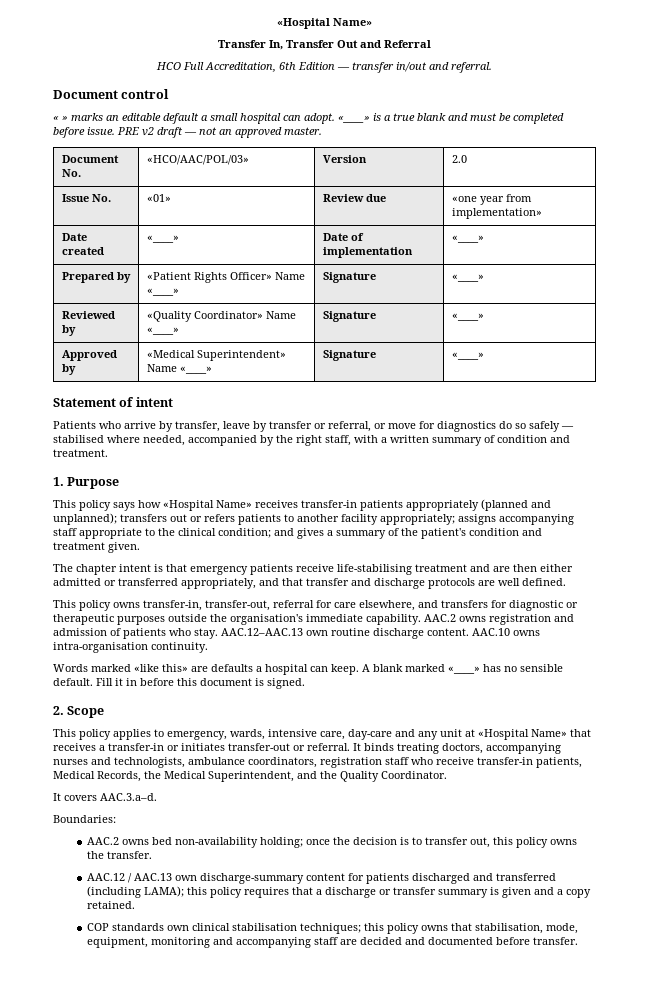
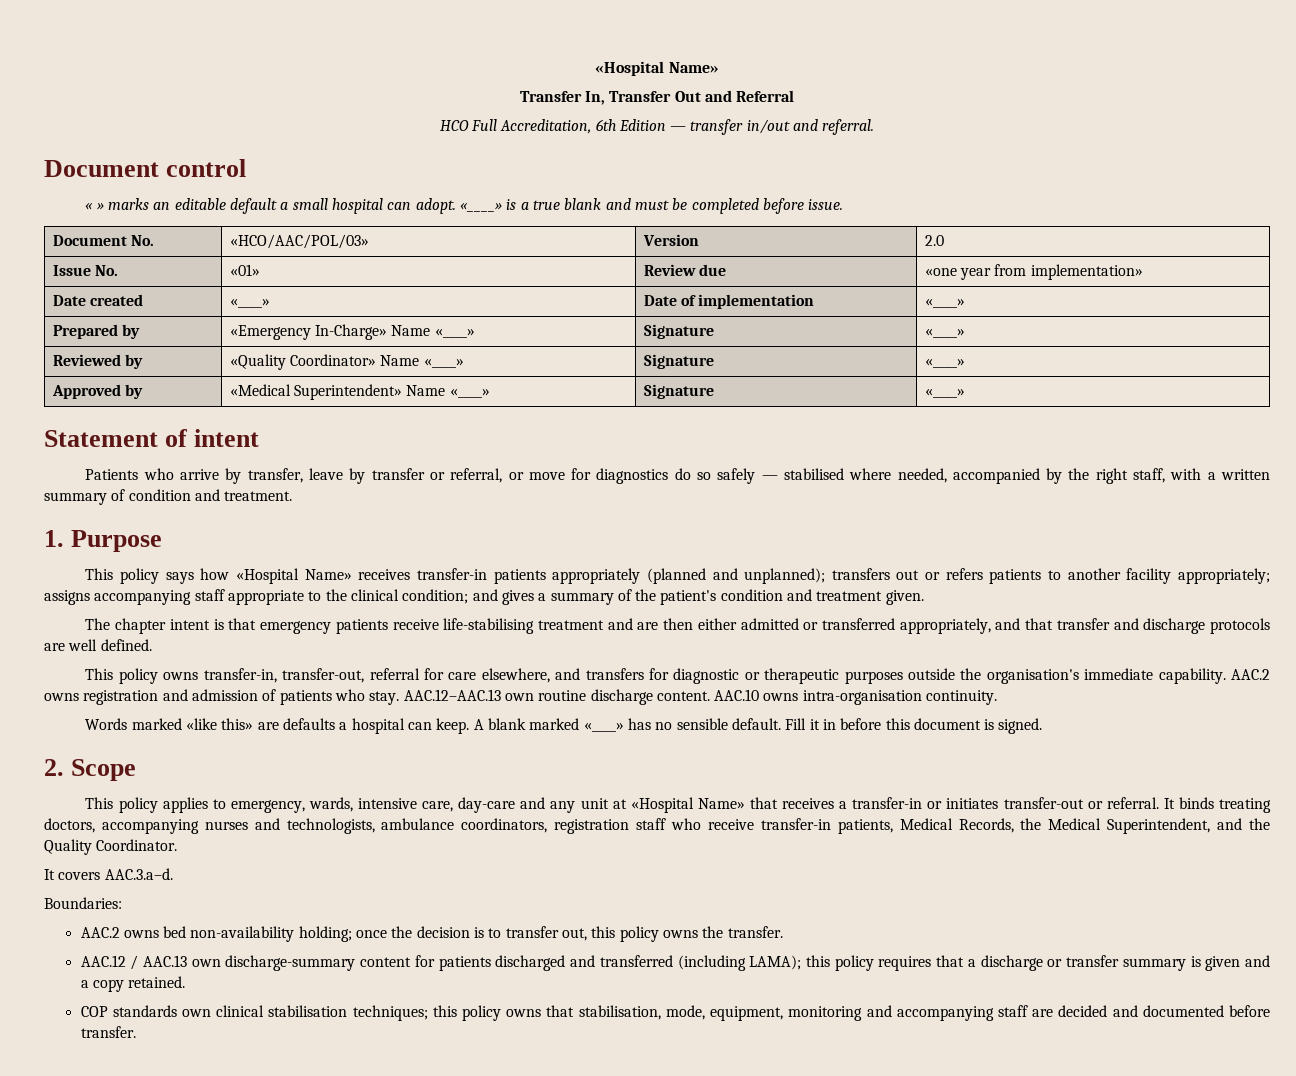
- PRE v2 draft — not an approved master.
- Prepared by | «Patient Rights Officer» Name «____» | Signature | «____»
+ Prepared by | «Emergency In-Charge» Name «____» | Signature | «____»

